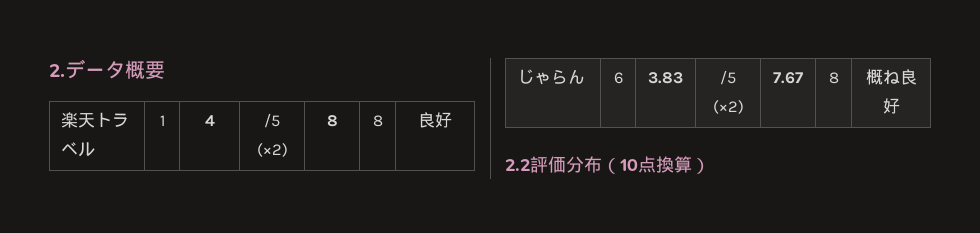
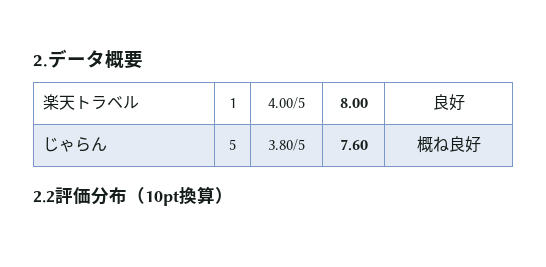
- 楽天トラベル | 1 | 4 | /5 (×2) | 8 | 8 | 良好
- じゃらん | 6 | 3.83 | /5 (×2) | 7.67 | 8 | 概ね良好
+ 楽天トラベル | 1 | 4.00/5 | 8.00 | 良好
+ じゃらん | 5 | 3.80/5 | 7.60 | 概ね良好
- 2.2評価分布（10点換算）
+ 2.2評価分布（10pt換算）

